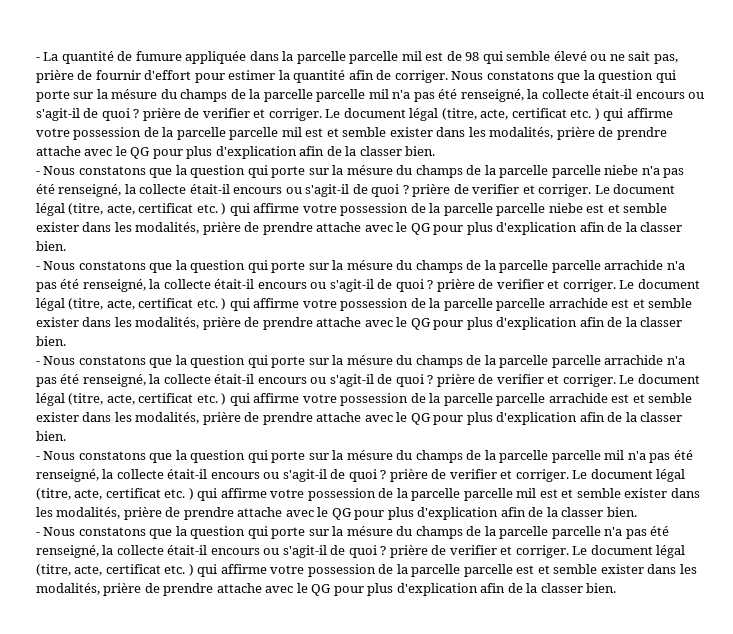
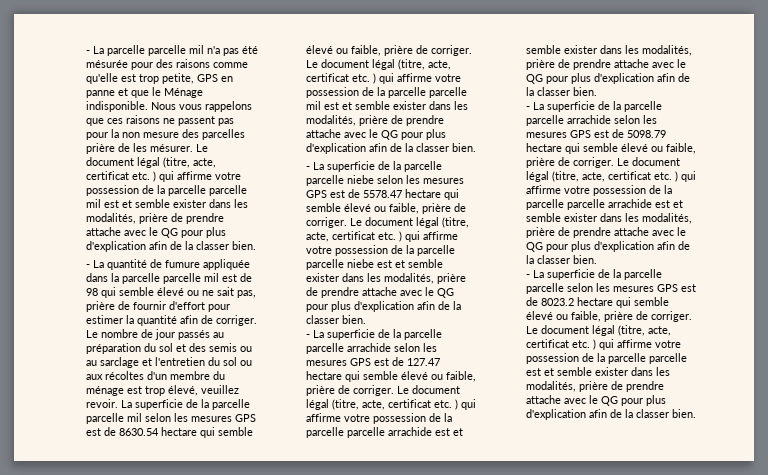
- - La quantité de fumure appliquée dans la parcelle parcelle mil est de 98 qui semble élevé ou ne sait pas, prière de fournir d'effort pour estimer la quantité afin de corriger. Nous constatons que la question qui porte sur la mésure du champs de la parcelle parcelle mil n'a pas été renseigné, la collecte était-il encours ou s'agit-il de quoi ? prière de verifier et corriger.
+ - La parcelle parcelle mil n'a pas été mésurée pour des raisons comme qu'elle est trop petite, GPS en panne et que le Ménage indisponible. Nous vous rappelons que ces raisons ne passent pas pour la non mesure des parcelles prière de les mésurer. Le document légal (titre, acte, certificat etc. ) qui affirme votre possession de la parcelle parcelle mil est et semble exister dans les modalités, prière de prendre attache avec le QG pour plus d'explication afin de la classer bien.
+ - La quantité de fumure appliquée dans la parcelle parcelle mil est de 98 qui semble élevé ou ne sait pas, prière de fournir d'effort pour estimer la quantité afin de corriger. Le nombre de jour passés au préparation du sol et des semis ou au sarclage et l'entretien du sol ou aux récoltes d'un membre du ménage est trop élevé, veuillez revoir. La superficie de la parcelle parcelle mil selon les mesures GPS est de 8630.54 hectare qui semble élevé ou faible, prière de corriger.
- - Nous constatons que la question qui porte sur la mésure du champs de la parcelle parcelle niebe n'a pas été renseigné, la collecte était-il encours ou s'agit-il de quoi ? prière de verifier et corriger.
+ - La superficie de la parcelle parcelle niebe selon les mesures GPS est de 5578.47 hectare qui semble élevé ou faible, prière de corriger.
  Le document légal (titre, acte, certificat etc. ) qui affirme votre possession de la parcelle parcelle niebe est et semble exister dans les modalités, prière de prendre attache avec le QG pour plus d'explication afin de la classer bien.
- - Nous constatons que la question qui porte sur la mésure du champs de la parcelle parcelle arrachide n'a pas été renseigné, la collecte était-il encours ou s'agit-il de quoi ? prière de verifier et corriger. Le document légal (titre, acte, certificat etc. ) qui affirme votre possession de la parcelle parcelle arrachide est et semble exister dans les modalités, prière de prendre attache avec le QG pour plus d'explication afin de la classer bien.
- - Nous constatons que la question qui porte sur la mésure du champs de la parcelle parcelle arrachide n'a pas été renseigné, la collecte était-il encours ou s'agit-il de quoi ? prière de verifier et corriger.
+ - La superficie de la parcelle parcelle arrachide selon les mesures GPS est de 127.47 hectare qui semble élevé ou faible, prière de corriger. Le document légal (titre, acte, certificat etc. ) qui affirme votre possession de la parcelle parcelle arrachide est et semble exister dans les modalités, prière de prendre attache avec le QG pour plus d'explication afin de la classer bien.
+ - La superficie de la parcelle parcelle arrachide selon les mesures GPS est de 5098.79 hectare qui semble élevé ou faible, prière de corriger.
- - Nous constatons que la question qui porte sur la mésure du champs de la parcelle parcelle mil n'a pas été renseigné, la collecte était-il encours ou s'agit-il de quoi ? prière de verifier et corriger. Le document légal (titre, acte, certificat etc. ) qui affirme votre possession de la parcelle parcelle mil est et semble exister dans les modalités, prière de prendre attache avec le QG pour plus d'explication afin de la classer bien.
- - Nous constatons que la question qui porte sur la mésure du champs de la parcelle parcelle n'a pas été renseigné, la collecte était-il encours ou s'agit-il de quoi ? prière de verifier et corriger.
+ - La superficie de la parcelle parcelle selon les mesures GPS est de 8023.2 hectare qui semble élevé ou faible, prière de corriger.

